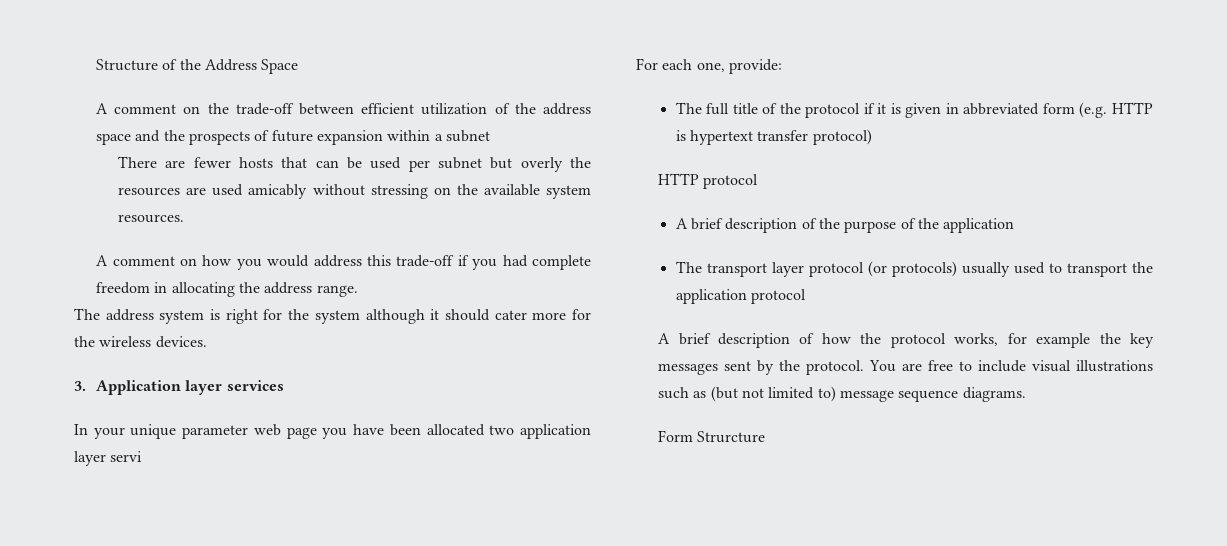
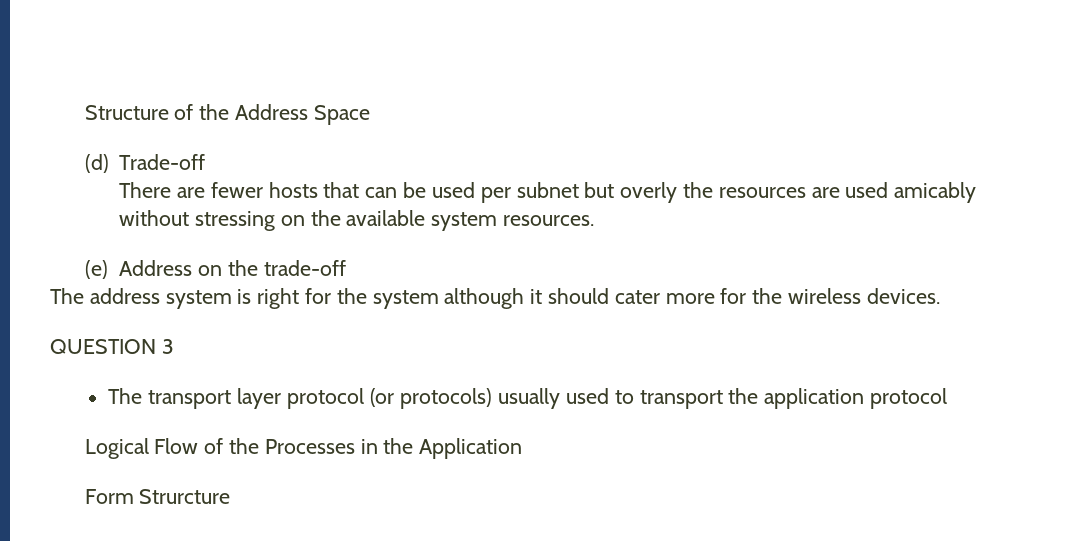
- A comment on the trade-off between efficient utilization of the address space and the prospects of future expansion within a subnet
+ (d) Trade-off
- A comment on how you would address this trade-off if you had complete freedom in allocating the address range.
+ (e) Address on the trade-off
- 3. Application layer services
- In your unique parameter web page you have been allocated two application layer servi
- For each one, provide:
- The full title of the protocol if it is given in abbreviated form (e.g. HTTP is hypertext transfer protocol)
- HTTP protocol
- A brief description of the purpose of the application
+ QUESTION 3
- A brief description of how the protocol works, for example the key messages sent by the protocol. You are free to include visual illustrations such as (but not limited to) message sequence diagrams.
+ Logical Flow of the Processes in the Application

